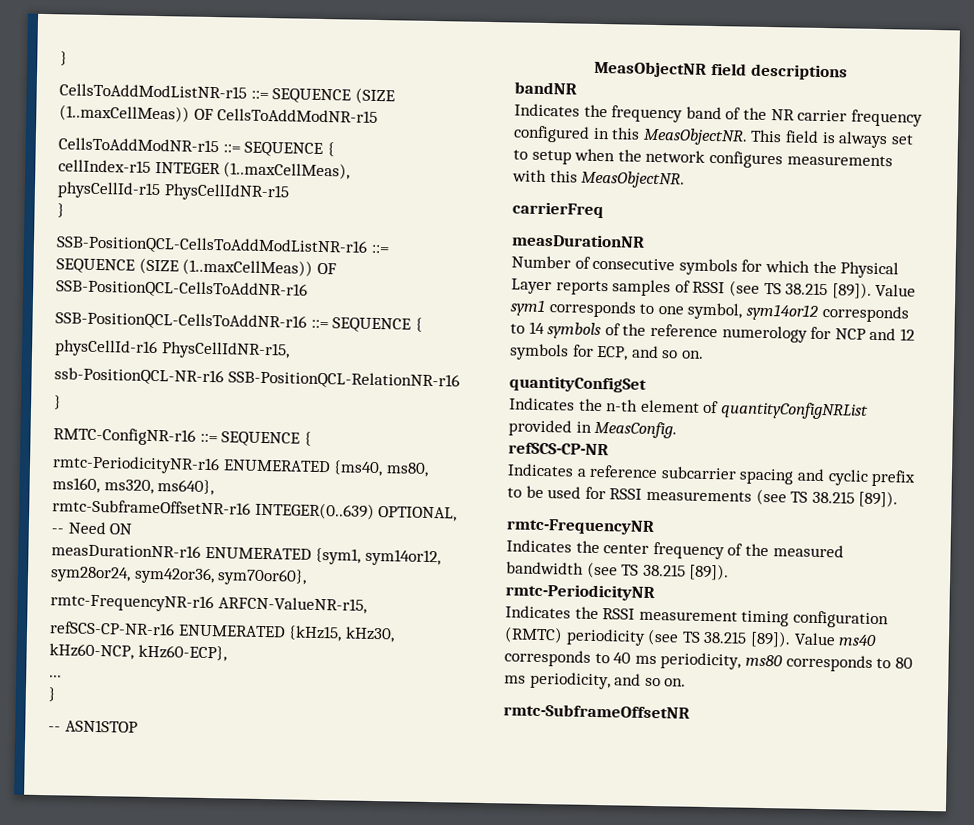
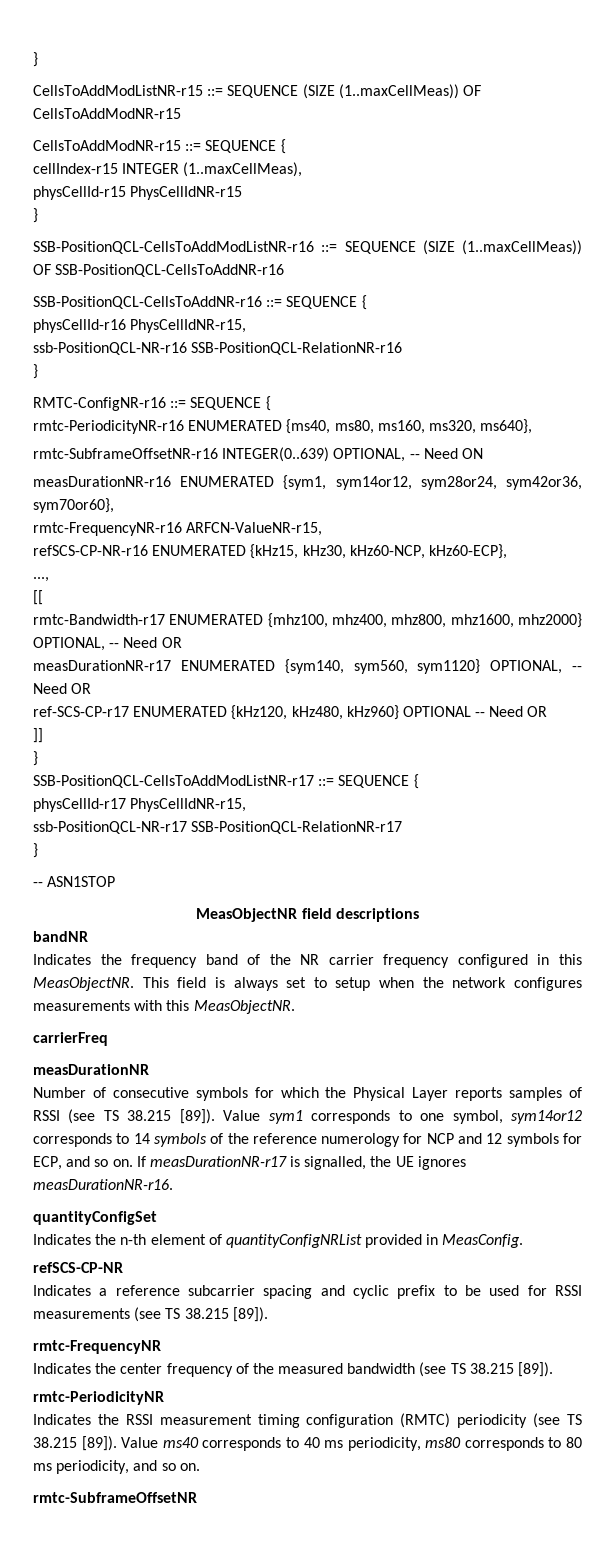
- ...
+ ...,
+ [[
+ rmtc-Bandwidth-r17 ENUMERATED {mhz100, mhz400, mhz800, mhz1600, mhz2000} OPTIONAL, -- Need OR
+ measDurationNR-r17 ENUMERATED {sym140, sym560, sym1120} OPTIONAL, -- Need OR
+ ref-SCS-CP-r17 ENUMERATED {kHz120, kHz480, kHz960} OPTIONAL -- Need OR
+ ]]
+ }
+ SSB-PositionQCL-CellsToAddModListNR-r17 ::= SEQUENCE {
+ physCellId-r17 PhysCellIdNR-r15,
+ ssb-PositionQCL-NR-r17 SSB-PositionQCL-RelationNR-r17
+ If measDurationNR-r17 is signalled, the UE ignores measDurationNR-r16.

